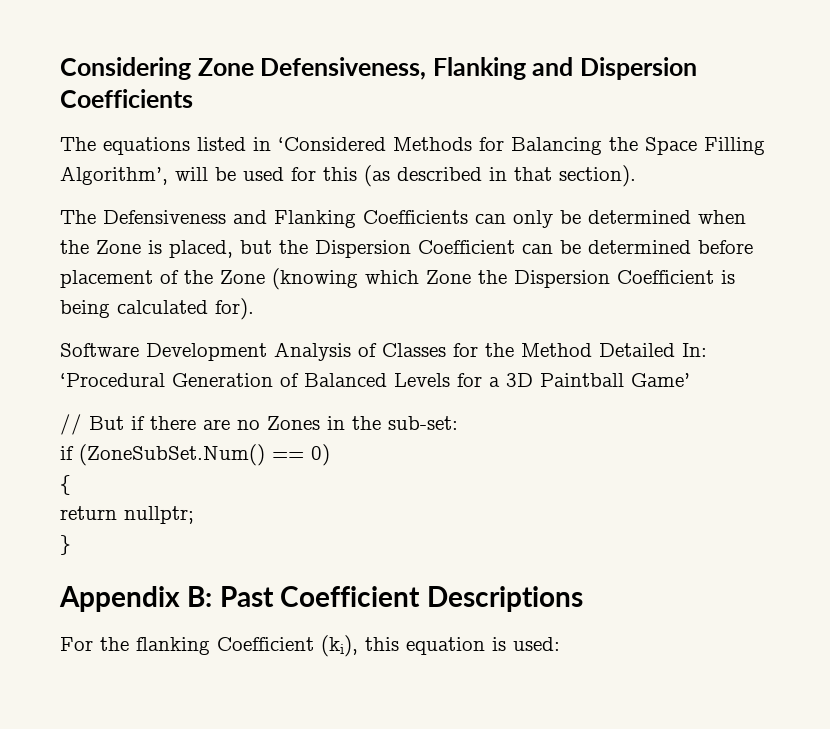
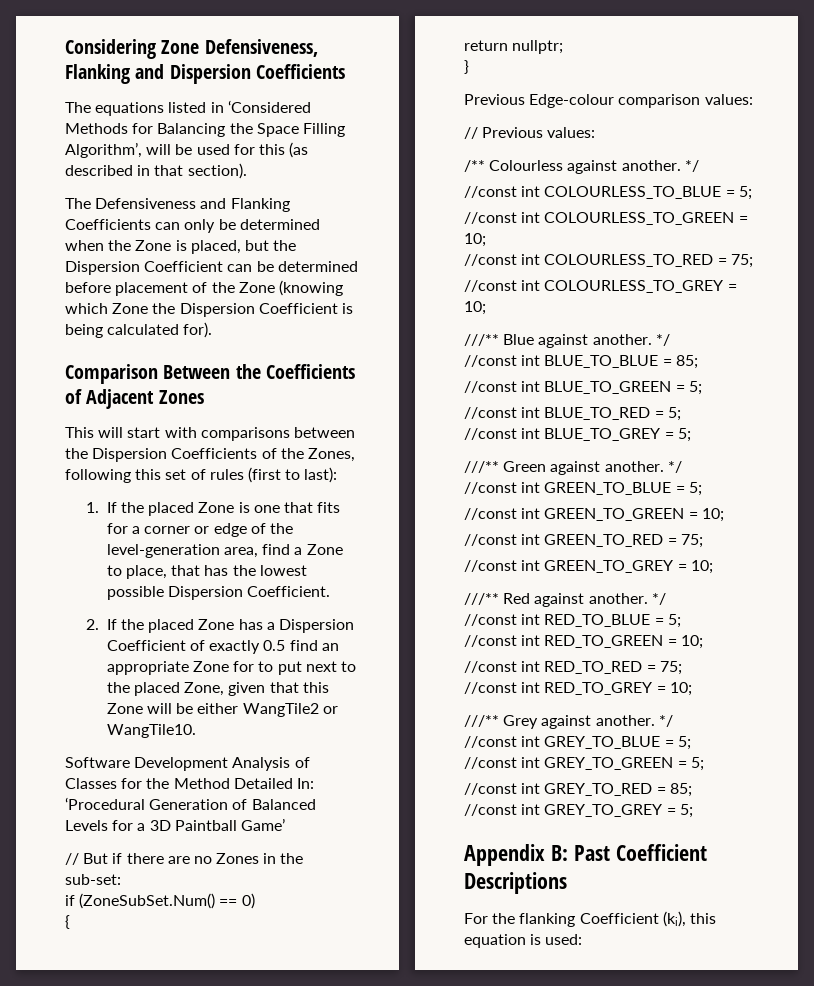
+ Comparison Between the Coefficients of Adjacent Zones
+ This will start with comparisons between the Dispersion Coefficients of the Zones, following this set of rules (first to last):
+ 1. If the placed Zone is one that fits for a corner or edge of the level-generation area, find a Zone to place, that has the lowest possible Dispersion Coefficient.
+ 2. If the placed Zone has a Dispersion Coefficient of exactly 0.5 find an appropriate Zone for to put next to the placed Zone, given that this Zone will be either WangTile2 or WangTile10.
+ Previous Edge-colour comparison values:
+ // Previous values:
+ /** Colourless against another. */
+ //const int COLOURLESS_TO_BLUE = 5;
+ //const int COLOURLESS_TO_GREEN = 10;
+ //const int COLOURLESS_TO_RED = 75;
+ //const int COLOURLESS_TO_GREY = 10;
+ ///** Blue against another. */
+ //const int BLUE_TO_BLUE = 85;
+ //const int BLUE_TO_GREEN = 5;
+ //const int BLUE_TO_RED = 5;
+ //const int BLUE_TO_GREY = 5;
+ ///** Green against another. */
+ //const int GREEN_TO_BLUE = 5;
+ //const int GREEN_TO_GREEN = 10;
+ //const int GREEN_TO_RED = 75;
+ //const int GREEN_TO_GREY = 10;
+ ///** Red against another. */
+ //const int RED_TO_BLUE = 5;
+ //const int RED_TO_GREEN = 10;
+ //const int RED_TO_RED = 75;
+ //const int RED_TO_GREY = 10;
+ ///** Grey against another. */
+ //const int GREY_TO_BLUE = 5;
+ //const int GREY_TO_GREEN = 5;
+ //const int GREY_TO_RED = 85;
+ //const int GREY_TO_GREY = 5;

